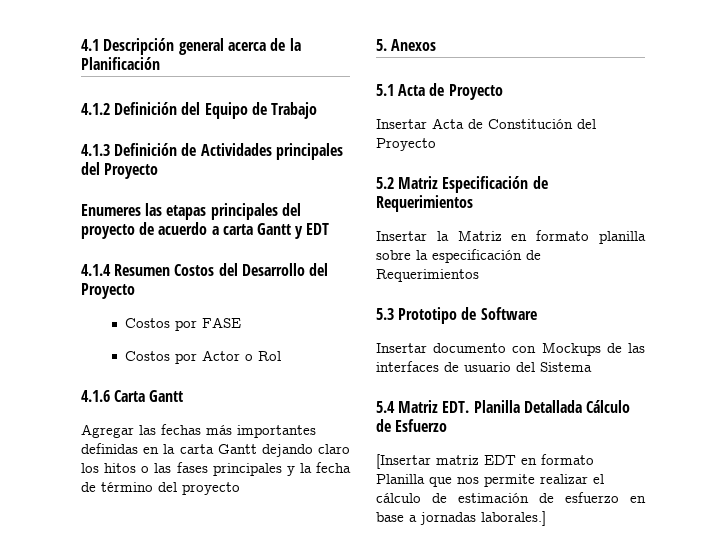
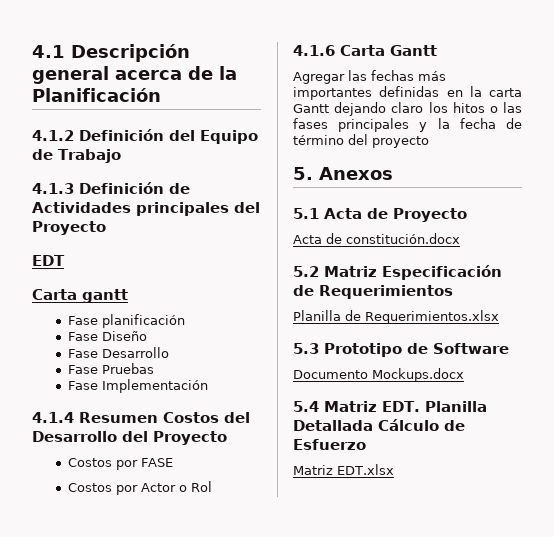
- Enumeres las etapas principales del proyecto de acuerdo a carta Gantt y EDT
+ EDT
+ Carta gantt
+ Fase planificación
+ Fase Diseño
+ Fase Desarrollo
+ Fase Pruebas
+ Fase Implementación
- Insertar Acta de Constitución del Proyecto
+ Acta de constitución.docx
- Insertar la Matriz en formato planilla sobre la especificación de Requerimientos
+ Planilla de Requerimientos.xlsx
  5.3 Prototipo de Software
- Insertar documento con Mockups de las interfaces de usuario del Sistema
+ Documento Mockups.docx
- [Insertar matriz EDT en formato Planilla que nos permite realizar el cálculo de estimación de esfuerzo en base a jornadas laborales.]
+ Matriz EDT.xlsx

